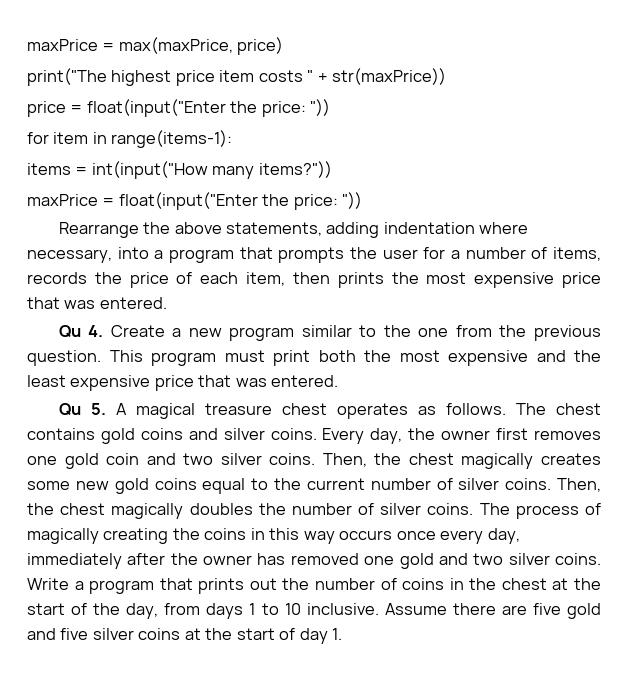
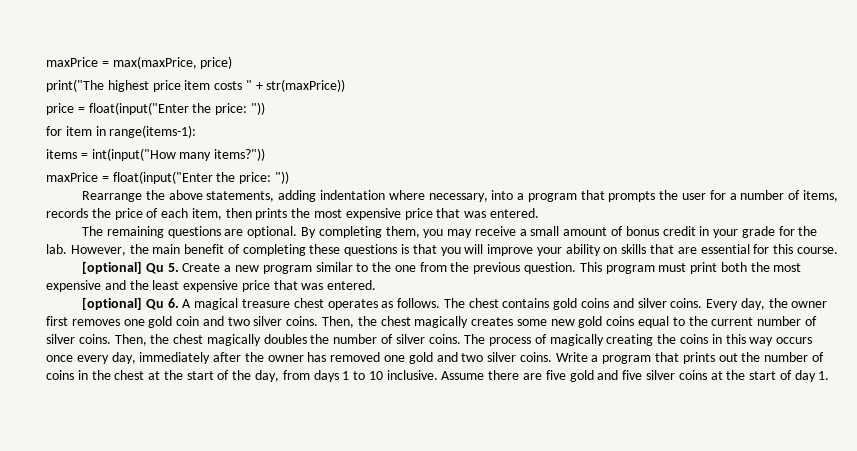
- Qu 4. Create a new program similar to the one from the previous question.
+ The remaining questions are optional. By completing them, you may receive a small amount of bonus credit in your grade for the lab. However, the main benefit of completing these questions is that you will improve your ability on skills that are essential for this course.
+ [optional] Qu 5. Create a new program similar to the one from the previous question.
- Qu 5. A magical treasure chest operates as follows.
+ [optional] Qu 6. A magical treasure chest operates as follows.

